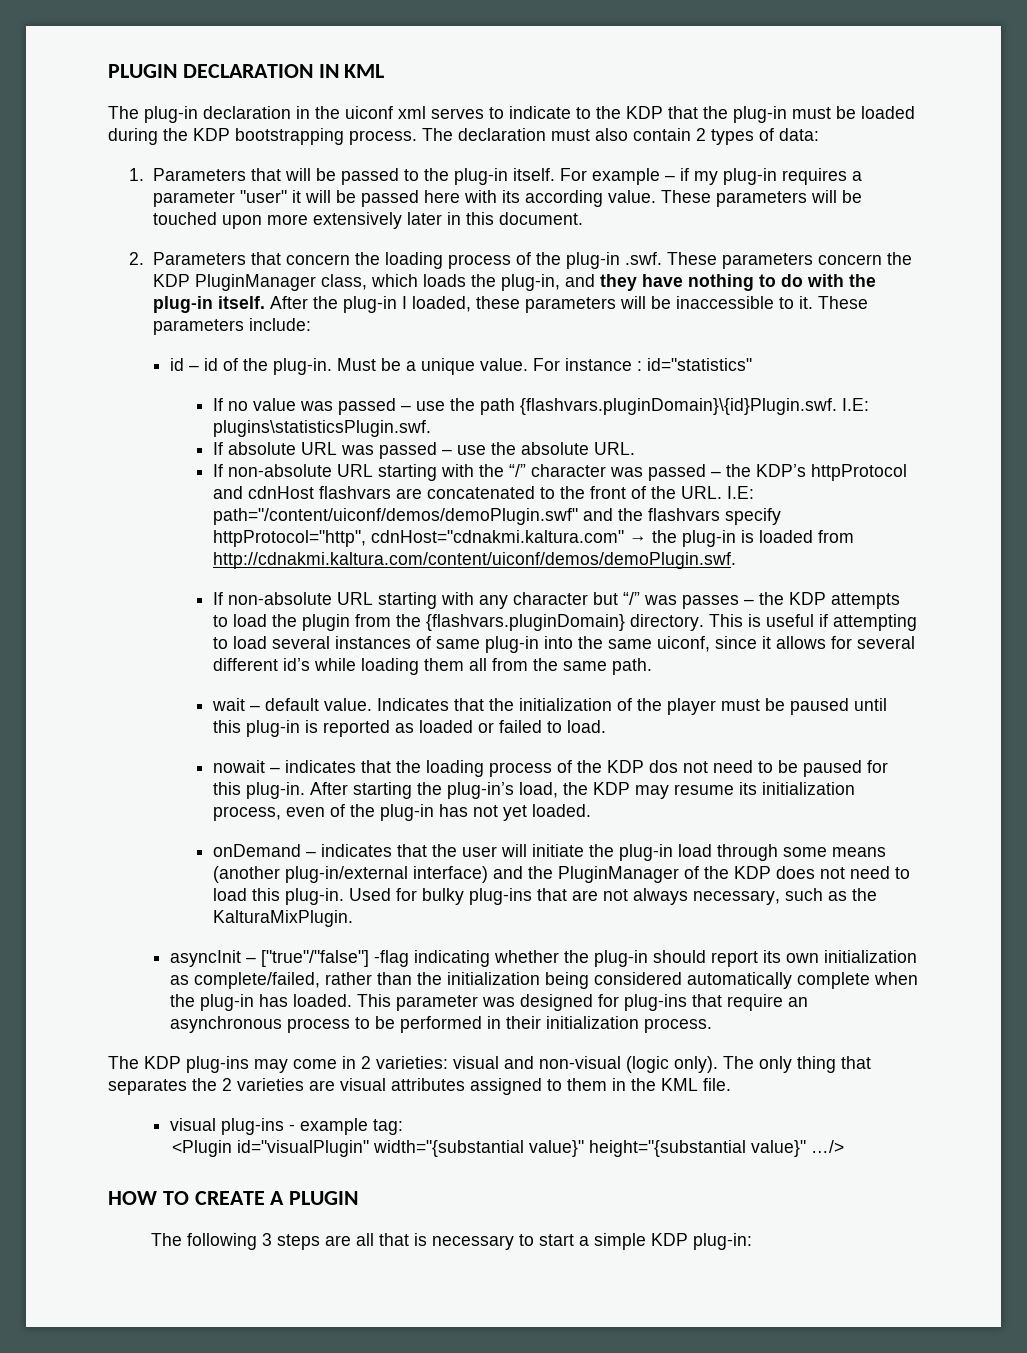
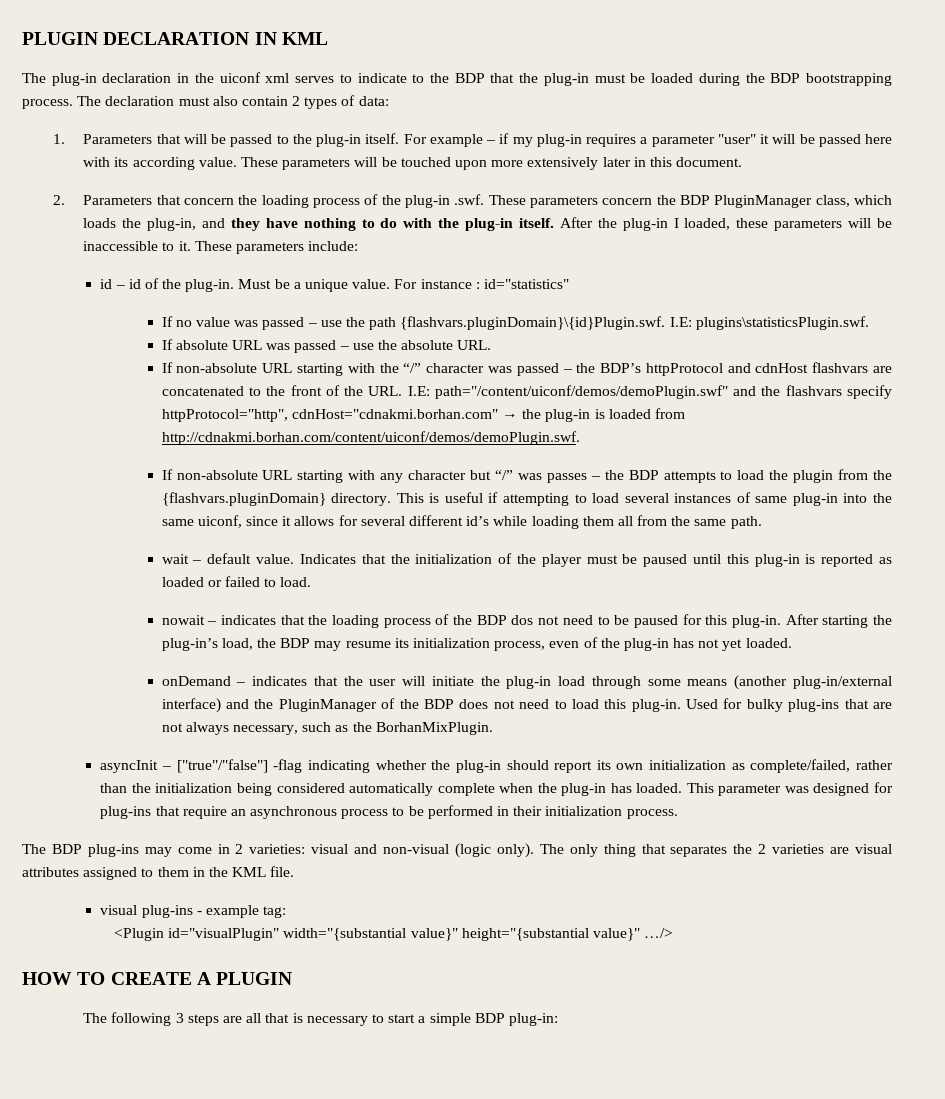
- The plug-in declaration in the uiconf xml serves to indicate to the KDP that the plug-in must be loaded during the KDP bootstrapping process.
+ The plug-in declaration in the uiconf xml serves to indicate to the BDP that the plug-in must be loaded during the BDP bootstrapping process.
- 2. Parameters that concern the loading process of the plug-in .swf. These parameters concern the KDP PluginManager class, which loads the plug-in, and they have nothing to do with the plug-in itself.
+ 2. Parameters that concern the loading process of the plug-in .swf. These parameters concern the BDP PluginManager class, which loads the plug-in, and they have nothing to do with the plug-in itself.
- If non-absolute URL starting with the “/” character was passed – the KDP’s httpProtocol and cdnHost flashvars are concatenated to the front of the URL. I.E: path="/content/uiconf/demos/demoPlugin.swf" and the flashvars specify httpProtocol="http", cdnHost="cdnakmi.kaltura.com" → the plug-in is loaded from http://cdnakmi.kaltura.com/content/uiconf/demos/demoPlugin.swf.
+ If non-absolute URL starting with the “/” character was passed – the BDP’s httpProtocol and cdnHost flashvars are concatenated to the front of the URL. I.E: path="/content/uiconf/demos/demoPlugin.swf" and the flashvars specify httpProtocol="http", cdnHost="cdnakmi.borhan.com" → the plug-in is loaded from http://cdnakmi.borhan.com/content/uiconf/demos/demoPlugin.swf.
- If non-absolute URL starting with any character but “/” was passes – the KDP attempts to load the plugin from the {flashvars.pluginDomain} directory.
+ If non-absolute URL starting with any character but “/” was passes – the BDP attempts to load the plugin from the {flashvars.pluginDomain} directory.
- nowait – indicates that the loading process of the KDP dos not need to be paused for this plug-in.
+ nowait – indicates that the loading process of the BDP dos not need to be paused for this plug-in.
- After starting the plug-in’s load, the KDP may resume its initialization process, even of the plug-in has not yet loaded.
+ After starting the plug-in’s load, the BDP may resume its initialization process, even of the plug-in has not yet loaded.
- onDemand – indicates that the user will initiate the plug-in load through some means (another plug-in/external interface) and the PluginManager of the KDP does not need to load this plug-in.
+ onDemand – indicates that the user will initiate the plug-in load through some means (another plug-in/external interface) and the PluginManager of the BDP does not need to load this plug-in.
- Used for bulky plug-ins that are not always necessary, such as the KalturaMixPlugin.
+ Used for bulky plug-ins that are not always necessary, such as the BorhanMixPlugin.
- The KDP plug-ins may come in 2 varieties: visual and non-visual (logic only).
+ The BDP plug-ins may come in 2 varieties: visual and non-visual (logic only).
- The following 3 steps are all that is necessary to start a simple KDP plug-in:
+ The following 3 steps are all that is necessary to start a simple BDP plug-in:

